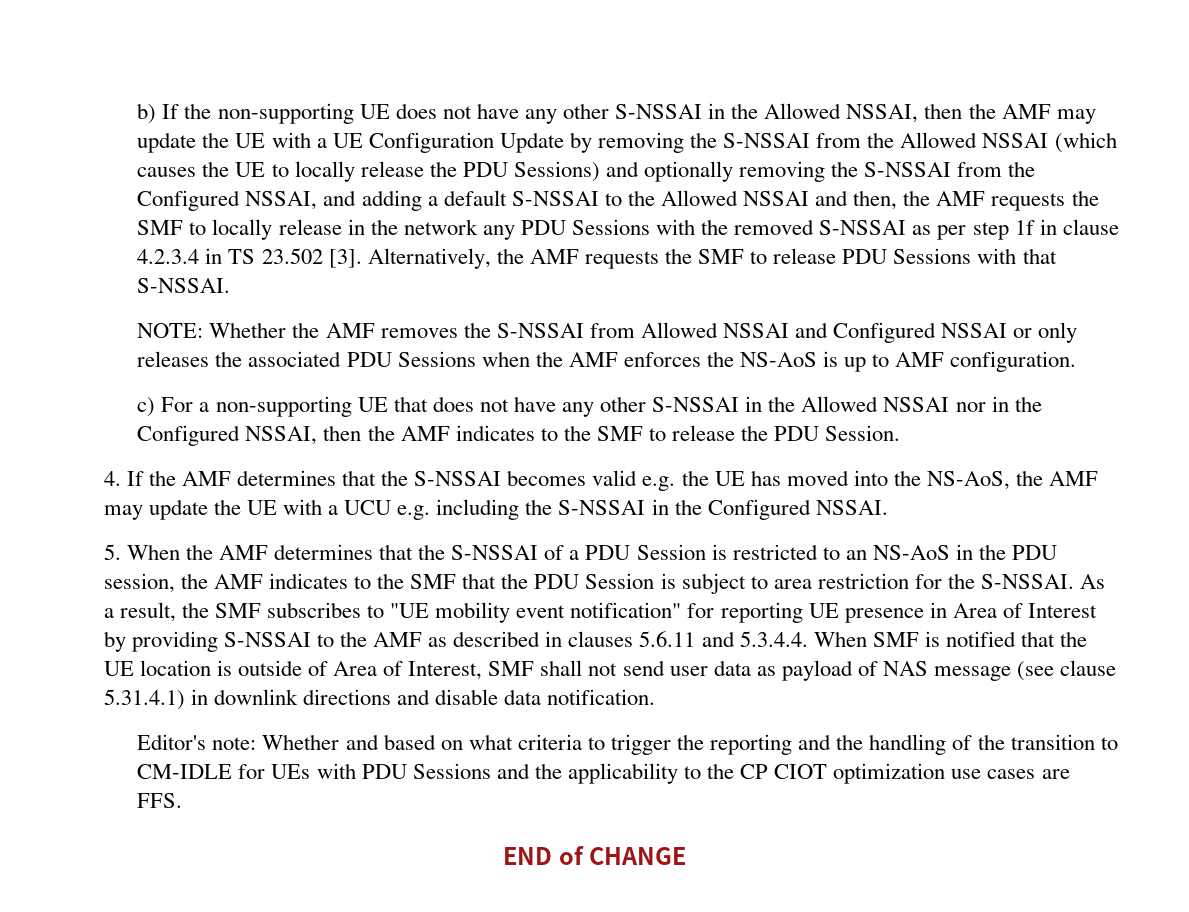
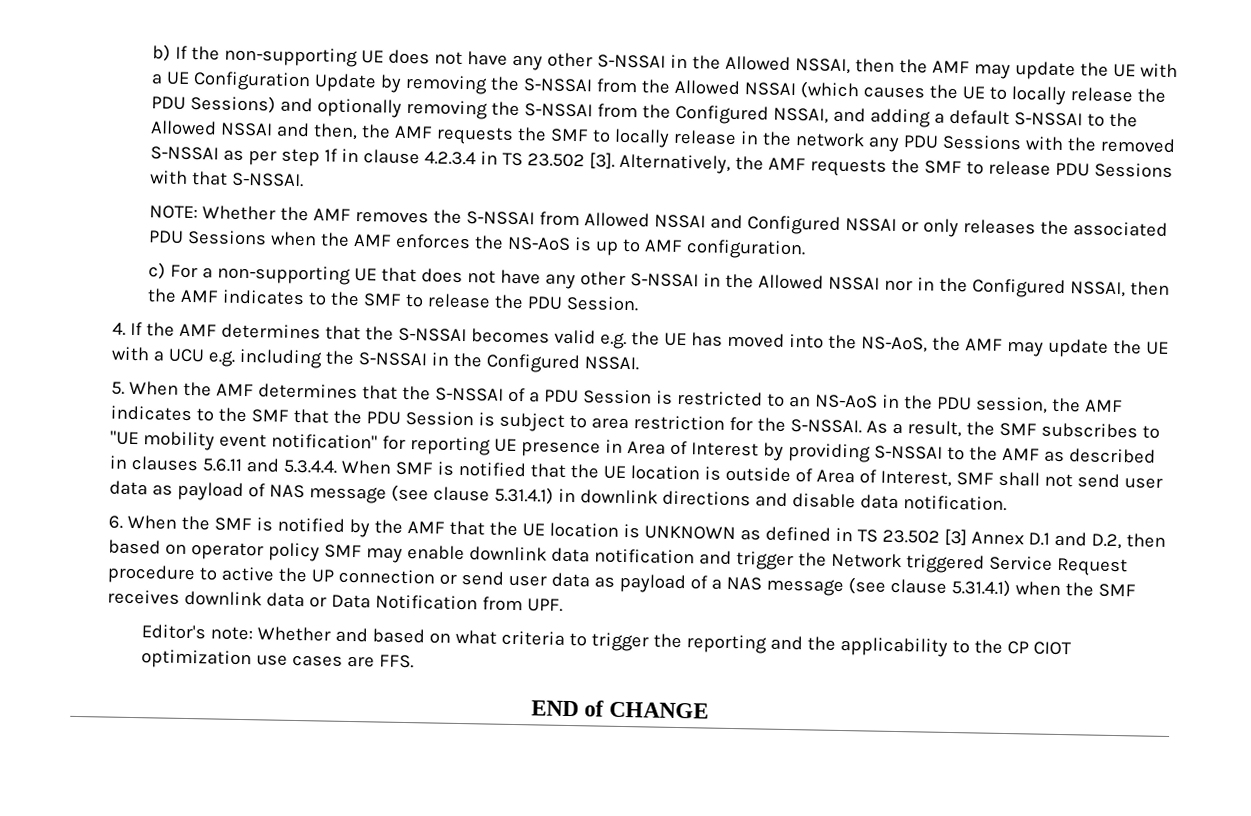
+ 6. When the SMF is notified by the AMF that the UE location is UNKNOWN as defined in TS 23.502 [3] Annex D.1 and D.2, then based on operator policy SMF may enable downlink data notification and trigger the Network triggered Service Request procedure to active the UP connection or send user data as payload of a NAS message (see clause 5.31.4.1) when the SMF receives downlink data or Data Notification from UPF.
- Editor's note: Whether and based on what criteria to trigger the reporting and the handling of the transition to CM-IDLE for UEs with PDU Sessions and the applicability to the CP CIOT optimization use cases are FFS.
+ Editor's note: Whether and based on what criteria to trigger the reporting and the applicability to the CP CIOT optimization use cases are FFS.

